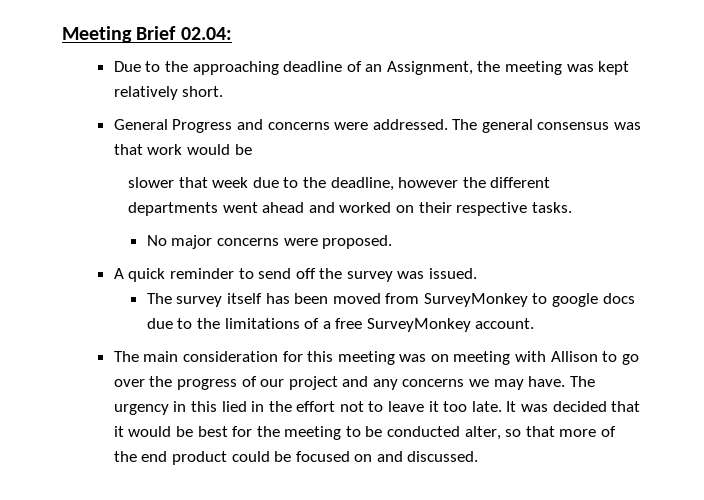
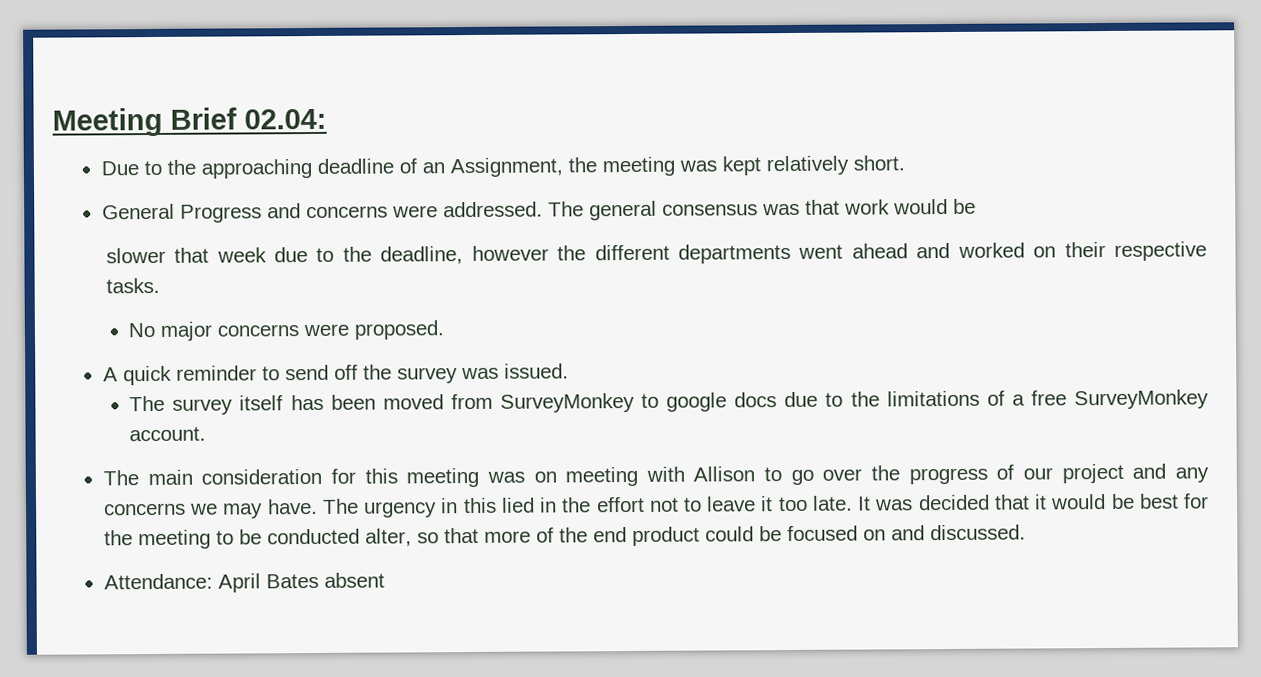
+ Attendance: April Bates absent

